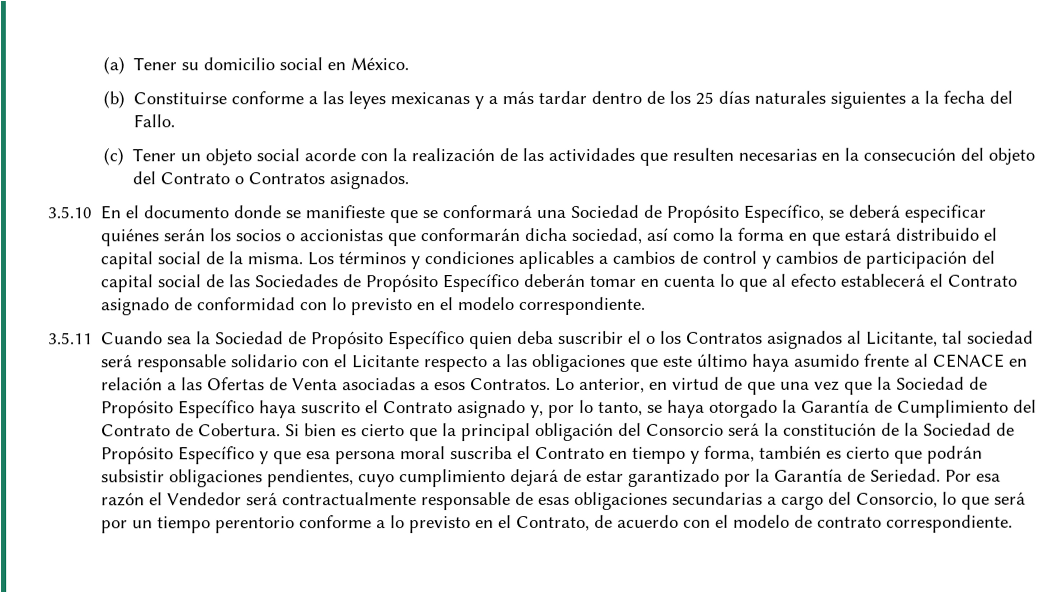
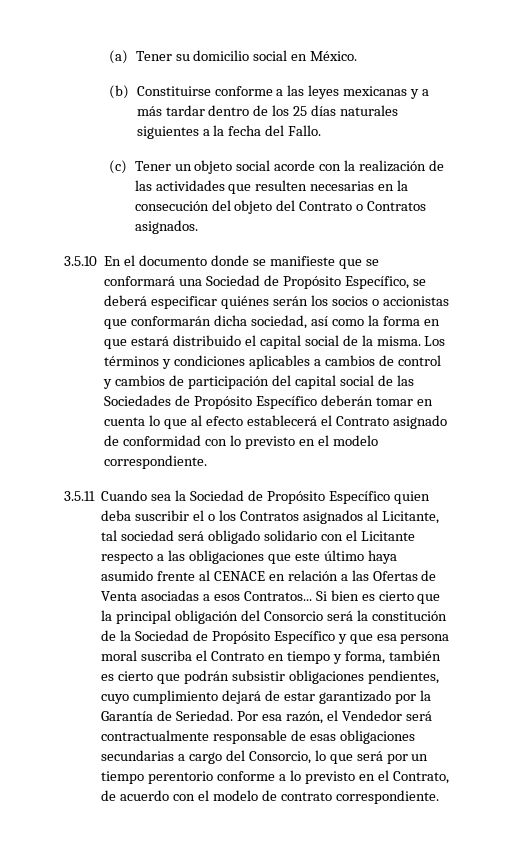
- 3.5.11 Cuando sea la Sociedad de Propósito Específico quien deba suscribir el o los Contratos asignados al Licitante, tal sociedad será responsable solidario con el Licitante respecto a las obligaciones que este último haya asumido frente al CENACE en relación a las Ofertas de Venta asociadas a esos Contratos. Lo anterior, en virtud de que una vez que la Sociedad de Propósito Específico haya suscrito el Contrato asignado y, por lo tanto, se haya otorgado la Garantía de Cumplimiento del Contrato de Cobertura.
+ 3.5.11 Cuando sea la Sociedad de Propósito Específico quien deba suscribir el o los Contratos asignados al Licitante, tal sociedad será obligado solidario con el Licitante respecto a las obligaciones que este último haya asumido frente al CENACE en relación a las Ofertas de Venta asociadas a esos Contratos...
- Por esa razón el Vendedor será contractualmente responsable de esas obligaciones secundarias a cargo del Consorcio, lo que será por un tiempo perentorio conforme a lo previsto en el Contrato, de acuerdo con el modelo de contrato correspondiente.
+ Por esa razón, el Vendedor será contractualmente responsable de esas obligaciones secundarias a cargo del Consorcio, lo que será por un tiempo perentorio conforme a lo previsto en el Contrato, de acuerdo con el modelo de contrato correspondiente.

